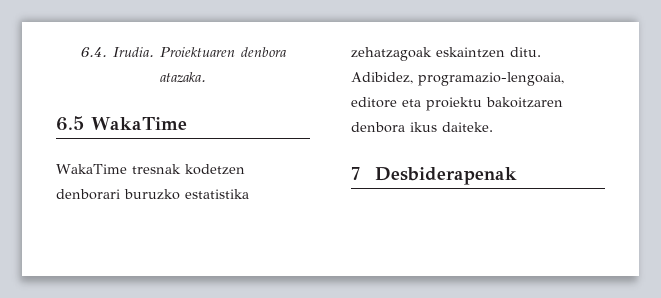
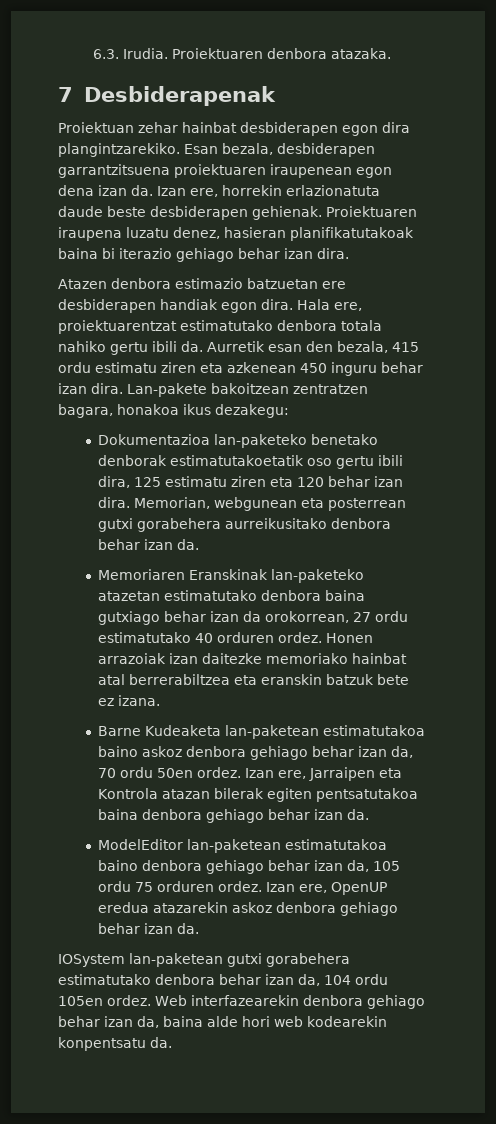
- 6.4. Irudia.
+ 6.3. Irudia.
- 6.5 WakaTime
- WakaTime tresnak kodetzen denborari buruzko estatistika zehatzagoak eskaintzen ditu. Adibidez, programazio-lengoaia, editore eta proiektu bakoitzaren denbora ikus daiteke.
  7 Desbiderapenak
+ Proiektuan zehar hainbat desbiderapen egon dira plangintzarekiko. Esan bezala, desbiderapen garrantzitsuena proiektuaren iraupenean egon dena izan da. Izan ere, horrekin erlazionatuta daude beste desbiderapen gehienak. Proiektuaren iraupena luzatu denez, hasieran planifikatutakoak baina bi iterazio gehiago behar izan dira.
+ Atazen denbora estimazio batzuetan ere desbiderapen handiak egon dira. Hala ere, proiektuarentzat estimatutako denbora totala nahiko gertu ibili da. Aurretik esan den bezala, 415 ordu estimatu ziren eta azkenean 450 inguru behar izan dira. Lan-pakete bakoitzean zentratzen bagara, honakoa ikus dezakegu:
+ Dokumentazioa lan-paketeko benetako denborak estimatutakoetatik oso gertu ibili dira, 125 estimatu ziren eta 120 behar izan dira. Memorian, webgunean eta posterrean gutxi gorabehera aurreikusitako denbora behar izan da.
+ Memoriaren Eranskinak lan-paketeko atazetan estimatutako denbora baina gutxiago behar izan da orokorrean, 27 ordu estimatutako 40 orduren ordez. Honen arrazoiak izan daitezke memoriako hainbat atal berrerabiltzea eta eranskin batzuk bete ez izana.
+ Barne Kudeaketa lan-paketean estimatutakoa baino askoz denbora gehiago behar izan da, 70 ordu 50en ordez. Izan ere, Jarraipen eta Kontrola atazan bilerak egiten pentsatutakoa baina denbora gehiago behar izan da.
+ ModelEditor lan-paketean estimatutakoa baino denbora gehiago behar izan da, 105 ordu 75 orduren ordez. Izan ere, OpenUP eredua atazarekin askoz denbora gehiago behar izan da.
+ IOSystem lan-paketean gutxi gorabehera estimatutako denbora behar izan da, 104 ordu 105en ordez. Web interfazearekin denbora gehiago behar izan da, baina alde hori web kodearekin konpentsatu da.

